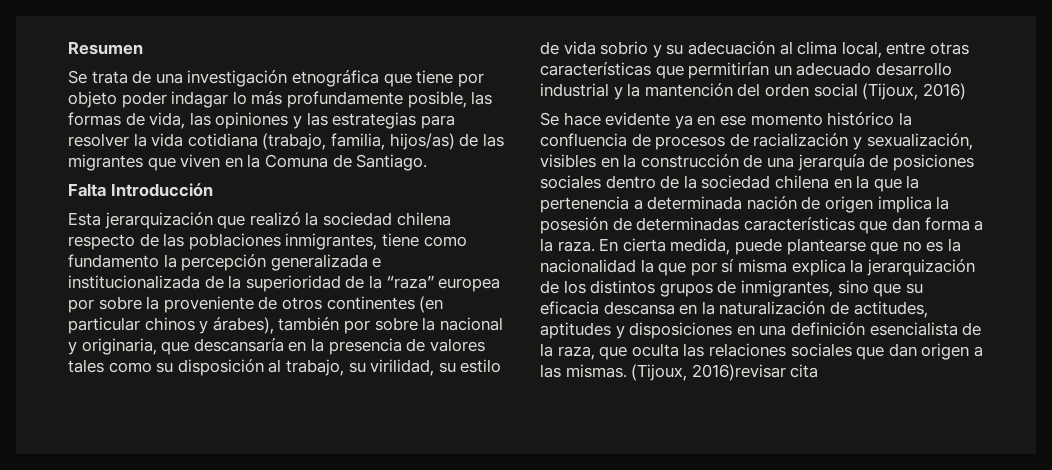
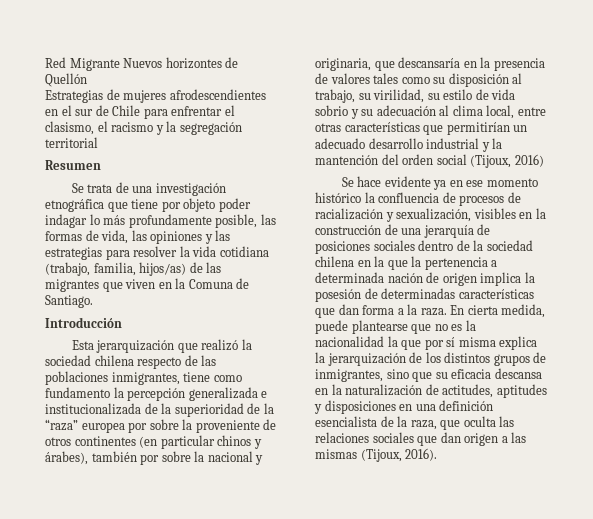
+ Red Migrante Nuevos horizontes de Quellón
+ Estrategias de mujeres afrodescendientes en el sur de Chile para enfrentar el clasismo, el racismo y la segregación territorial
- Falta Introducción
+ Introducción
- En cierta medida, puede plantearse que no es la nacionalidad la que por sí misma explica la jerarquización de los distintos grupos de inmigrantes, sino que su eficacia descansa en la naturalización de actitudes, aptitudes y disposiciones en una definición esencialista de la raza, que oculta las relaciones sociales que dan origen a las mismas. (Tijoux, 2016)revisar cita
+ En cierta medida, puede plantearse que no es la nacionalidad la que por sí misma explica la jerarquización de los distintos grupos de inmigrantes, sino que su eficacia descansa en la naturalización de actitudes, aptitudes y disposiciones en una definición esencialista de la raza, que oculta las relaciones sociales que dan origen a las mismas (Tijoux, 2016).

